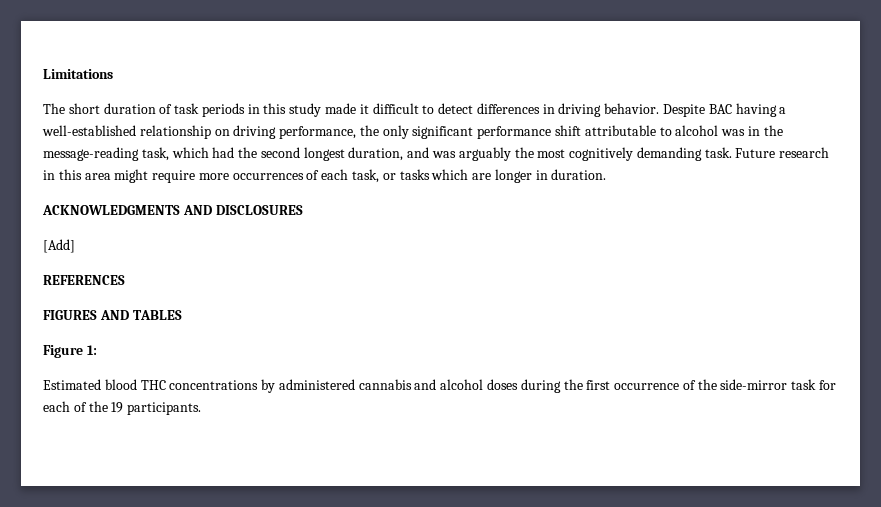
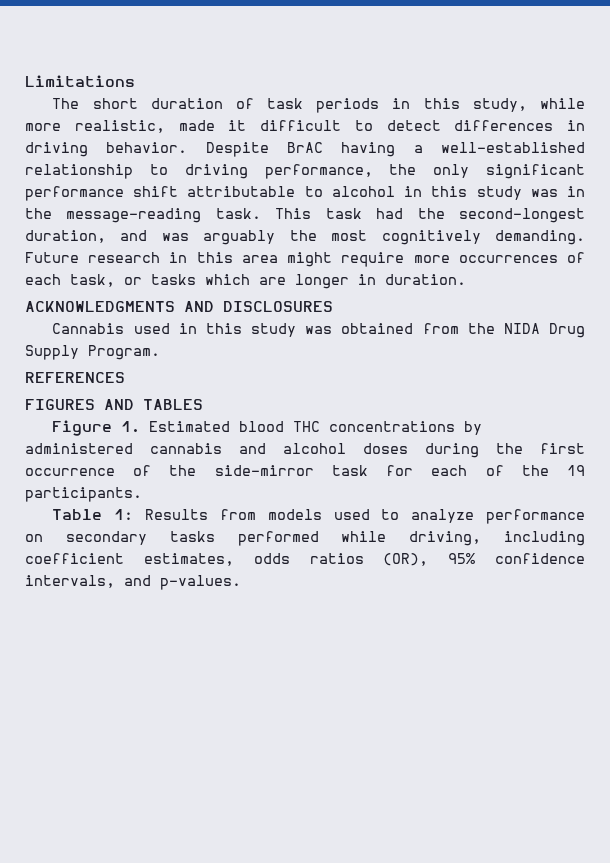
- The short duration of task periods in this study made it difficult to detect differences in driving behavior.
+ The short duration of task periods in this study, while more realistic, made it difficult to detect differences in driving behavior.
- Despite BAC having a well-established relationship on driving performance, the only significant performance shift attributable to alcohol was in the message-reading task, which had the second longest duration, and was arguably the most cognitively demanding task.
+ Despite BrAC having a well-established relationship to driving performance, the only significant performance shift attributable to alcohol in this study was in the message-reading task. This task had the second-longest duration, and was arguably the most cognitively demanding.
- [Add]
+ Cannabis used in this study was obtained from the NIDA Drug Supply Program.
- Figure 1:
- Estimated blood THC concentrations by administered cannabis and alcohol doses during the first occurrence of the side-mirror task for each of the 19 participants.
+ Figure 1. Estimated blood THC concentrations by administered cannabis and alcohol doses during the first occurrence of the side-mirror task for each of the 19 participants.
+ Table 1: Results from models used to analyze performance on secondary tasks performed while driving, including coefficient estimates, odds ratios (OR), 95% confidence intervals, and p-values.

